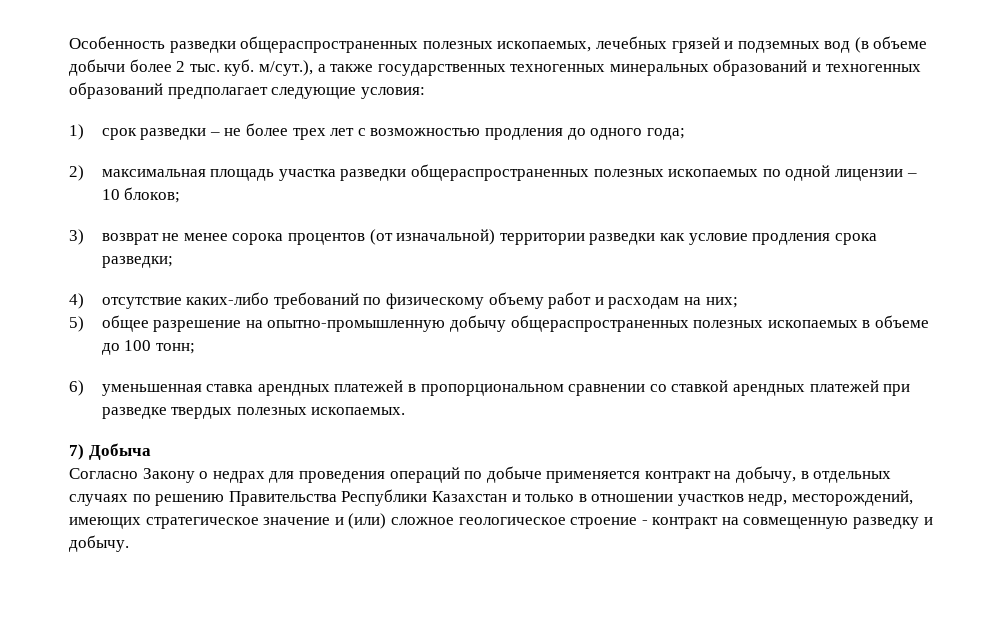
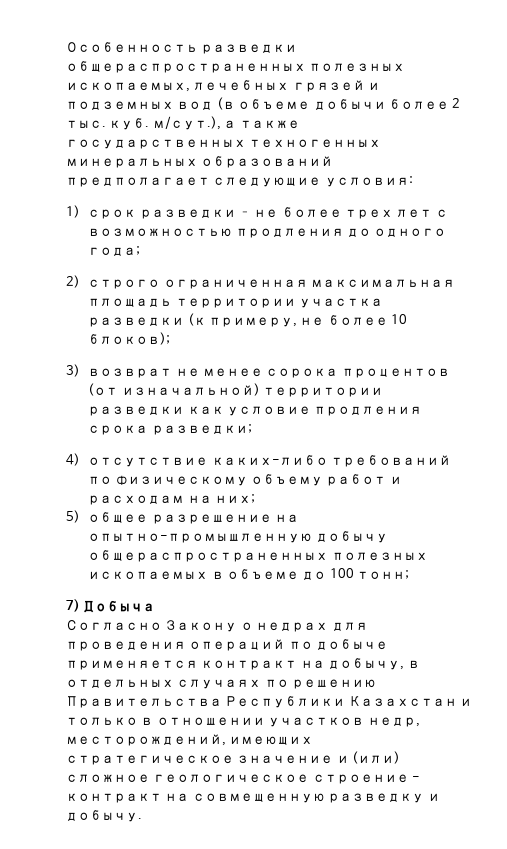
- Особенность разведки общераспространенных полезных ископаемых, лечебных грязей и подземных вод (в объеме добычи более 2 тыс. куб. м/сут.), а также государственных техногенных минеральных образований и техногенных образований предполагает следующие условия:
+ Особенность разведки общераспространенных полезных ископаемых, лечебных грязей и подземных вод (в объеме добычи более 2 тыс. куб. м/сут.), а также государственных техногенных минеральных образований предполагает следующие условия:
- 2) максимальная площадь участка разведки общераспространенных полезных ископаемых по одной лицензии – 10 блоков;
+ 2) строго ограниченная максимальная площадь территории участка разведки (к примеру, не более 10 блоков);
- 6) уменьшенная ставка арендных платежей в пропорциональном сравнении со ставкой арендных платежей при разведке твердых полезных ископаемых.

